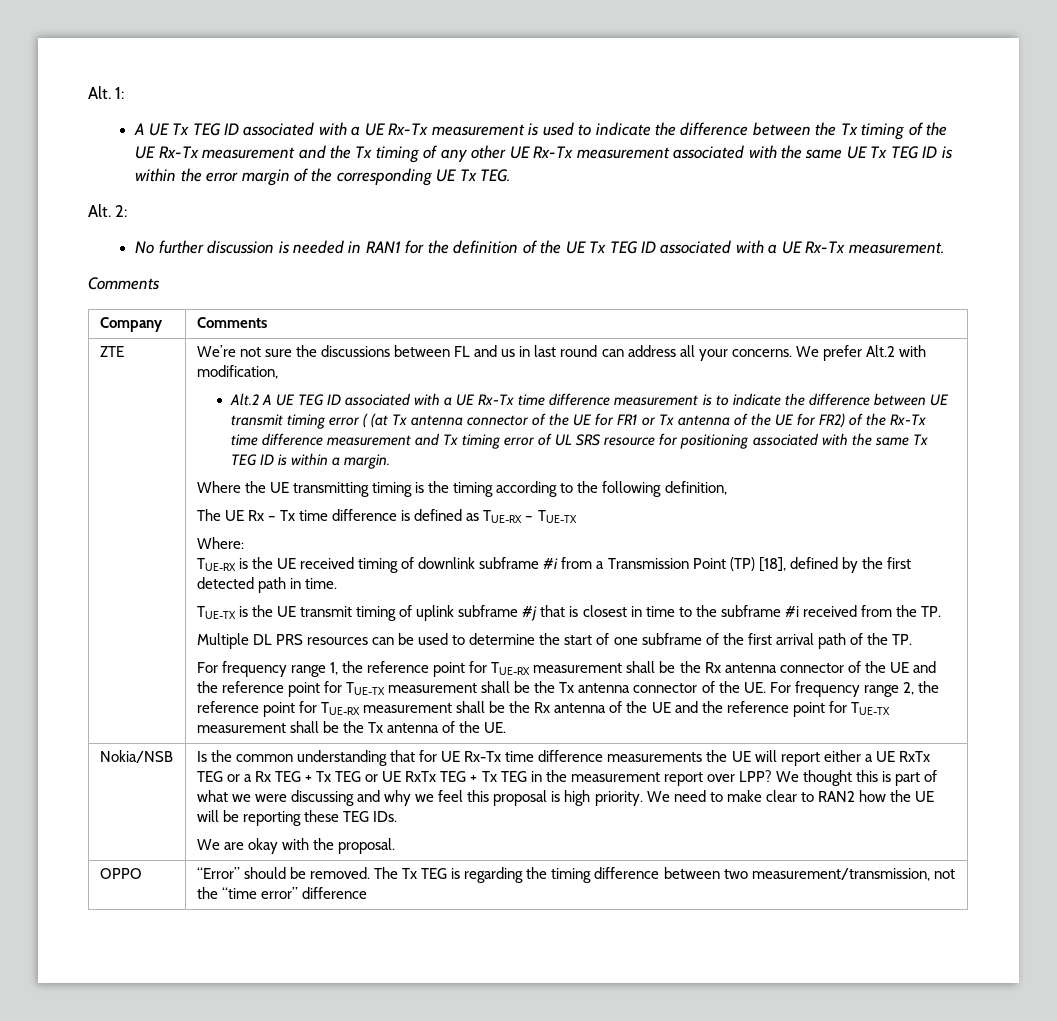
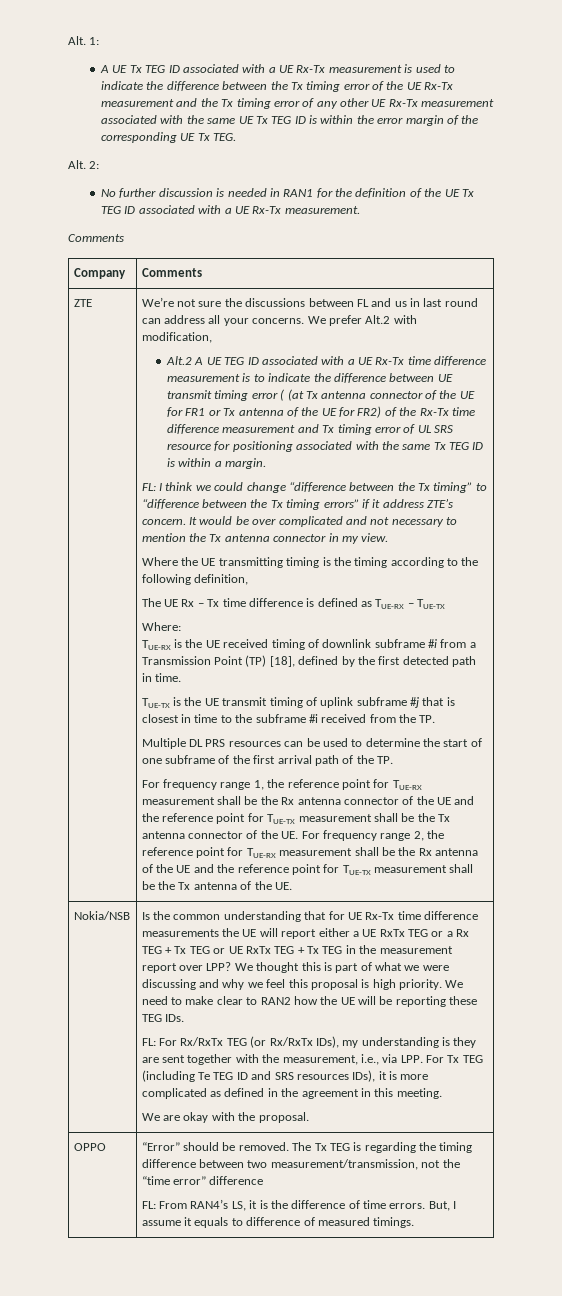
- A UE Tx TEG ID associated with a UE Rx-Tx measurement is used to indicate the difference between the Tx timing of the UE Rx-Tx measurement and the Tx timing of any other UE Rx-Tx measurement associated with the same UE Tx TEG ID is within the error margin of the corresponding UE Tx TEG.
+ A UE Tx TEG ID associated with a UE Rx-Tx measurement is used to indicate the difference between the Tx timing error of the UE Rx-Tx measurement and the Tx timing error of any other UE Rx-Tx measurement associated with the same UE Tx TEG ID is within the error margin of the corresponding UE Tx TEG.
+ FL: I think we could change “difference between the Tx timing” to “difference between the Tx timing errors” if it address ZTE’s concern. It would be over complicated and not necessary to mention the Tx antenna connector in my view.
+ FL: For Rx/RxTx TEG (or Rx/RxTx IDs), my understanding is they are sent together with the measurement, i.e., via LPP. For Tx TEG (including Te TEG ID and SRS resources IDs), it is more complicated as defined in the agreement in this meeting.
+ FL: From RAN4’s LS, it is the difference of time errors. But, I assume it equals to difference of measured timings.

